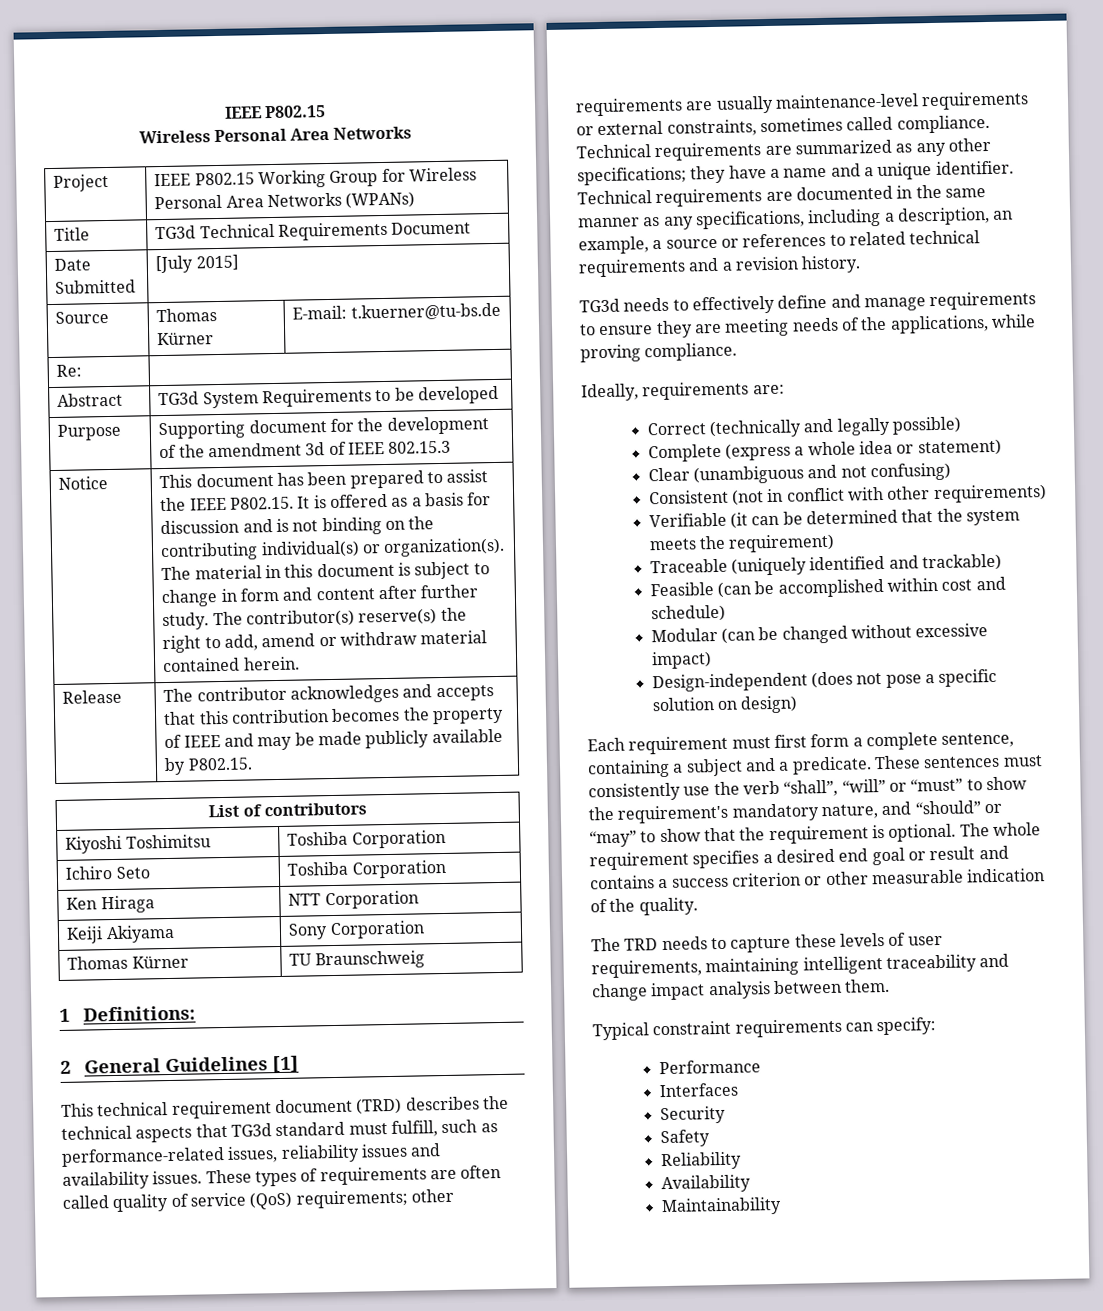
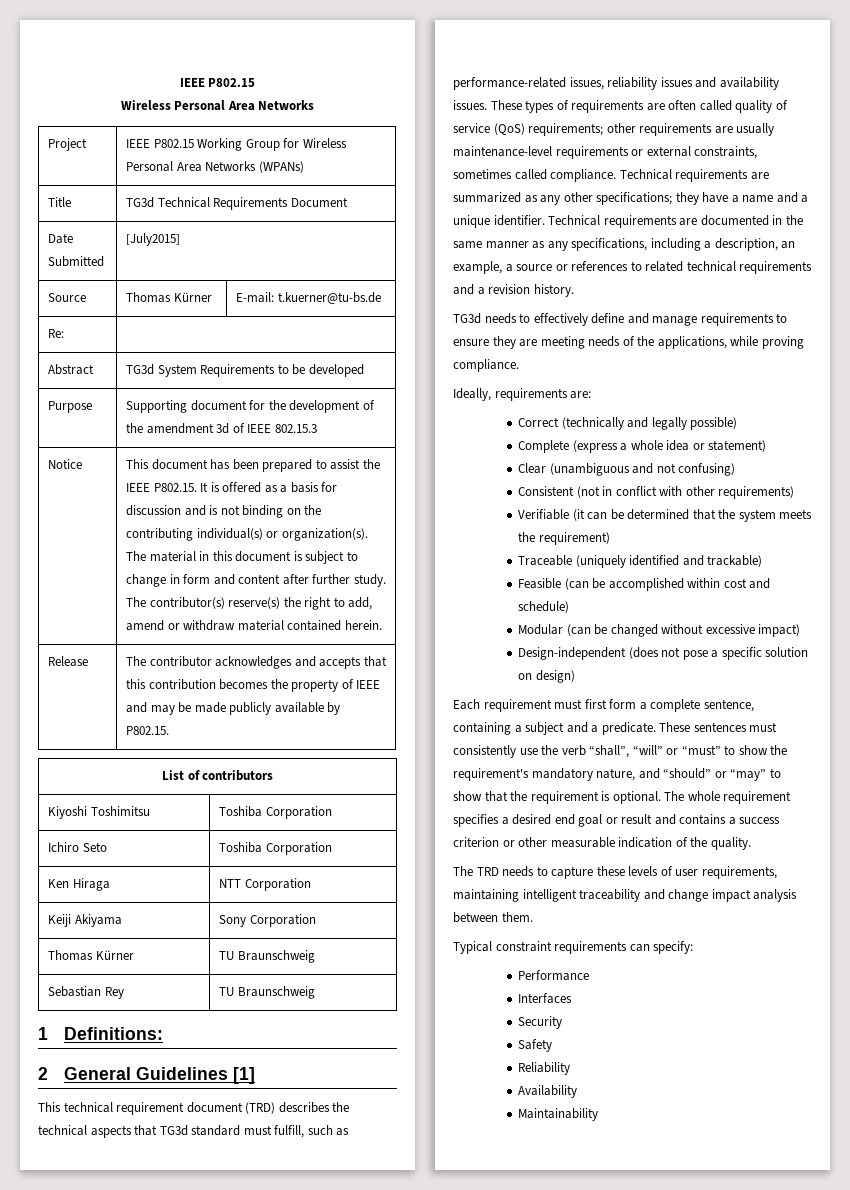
- Date Submitted | [July 2015]
+ Date Submitted | [July2015]
+ Sebastian Rey | TU Braunschweig

